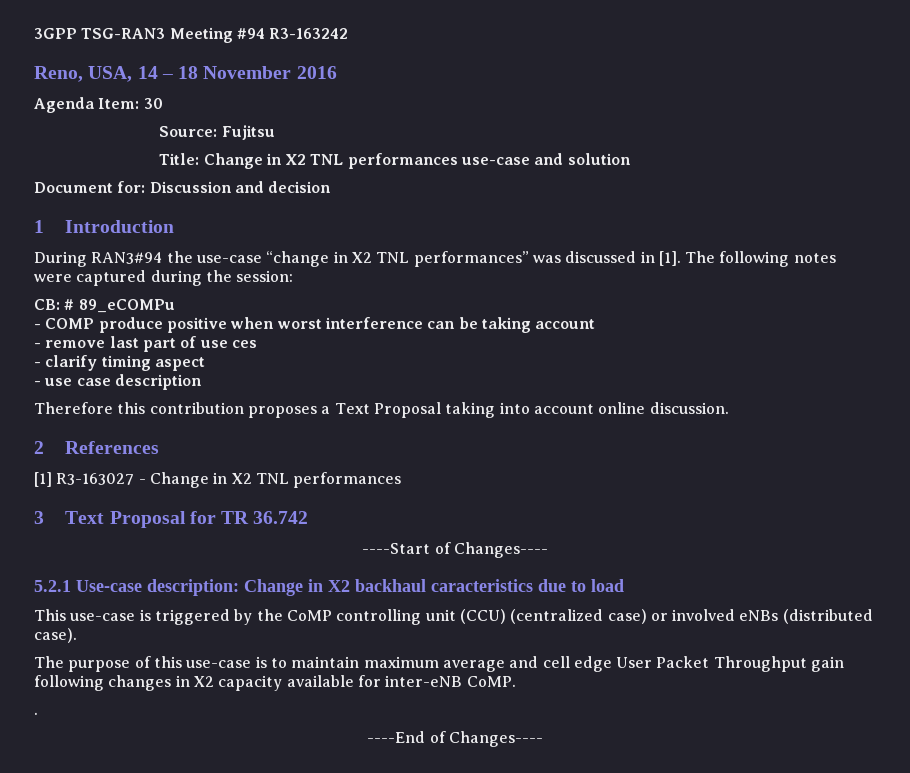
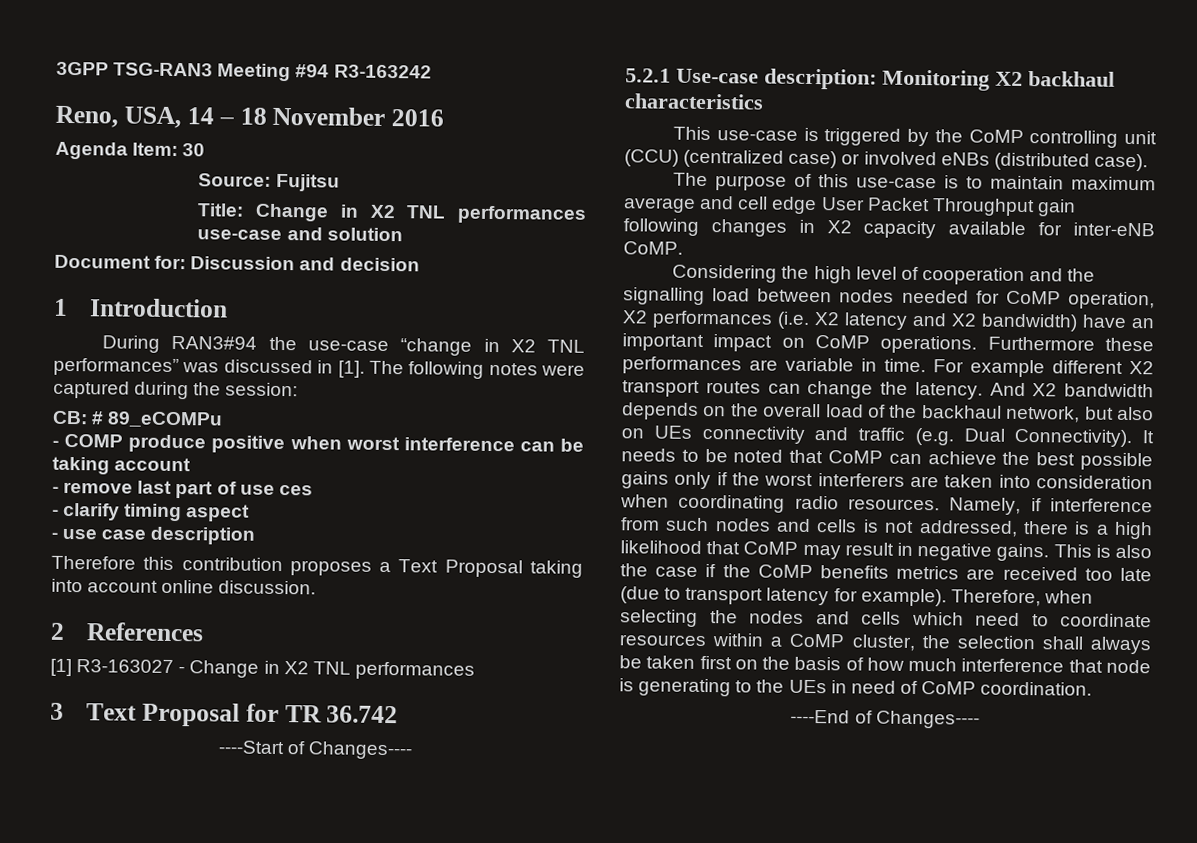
- 5.2.1 Use-case description: Change in X2 backhaul caracteristics due to load
+ 5.2.1 Use-case description: Monitoring X2 backhaul characteristics
- .
+ Considering the high level of cooperation and the signalling load between nodes needed for CoMP operation, X2 performances (i.e. X2 latency and X2 bandwidth) have an important impact on CoMP operations. Furthermore these performances are variable in time. For example different X2 transport routes can change the latency. And X2 bandwidth depends on the overall load of the backhaul network, but also on UEs connectivity and traffic (e.g. Dual Connectivity). It needs to be noted that CoMP can achieve the best possible gains only if the worst interferers are taken into consideration when coordinating radio resources. Namely, if interference from such nodes and cells is not addressed, there is a high likelihood that CoMP may result in negative gains. This is also the case if the CoMP benefits metrics are received too late (due to transport latency for example). Therefore, when selecting the nodes and cells which need to coordinate resources within a CoMP cluster, the selection shall always be taken first on the basis of how much interference that node is generating to the UEs in need of CoMP coordination.

